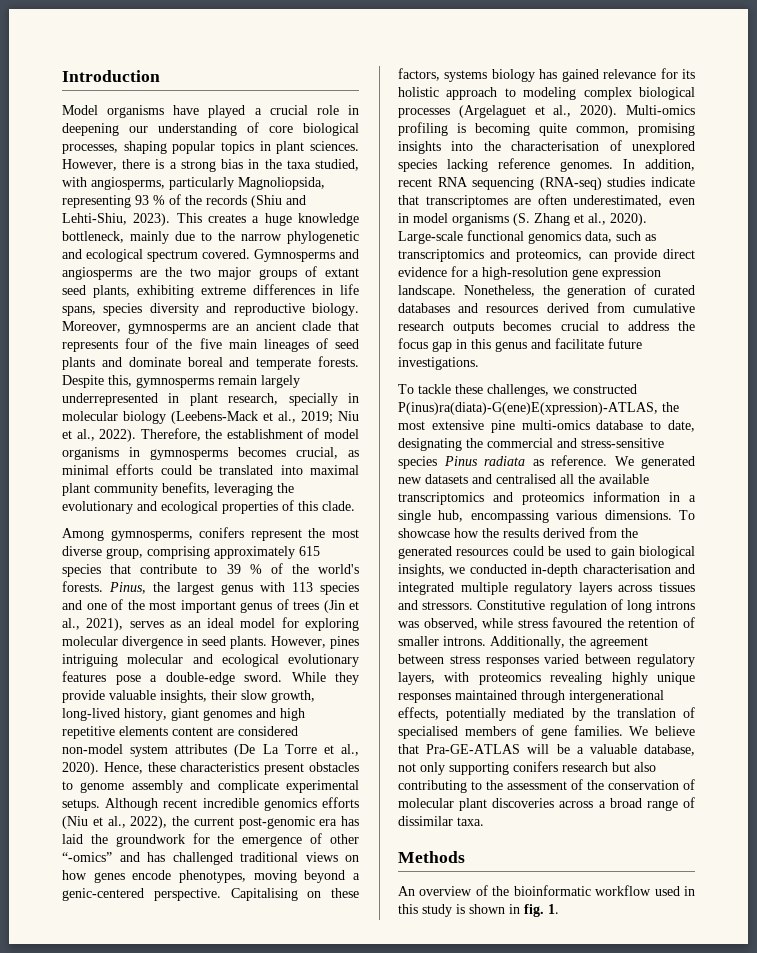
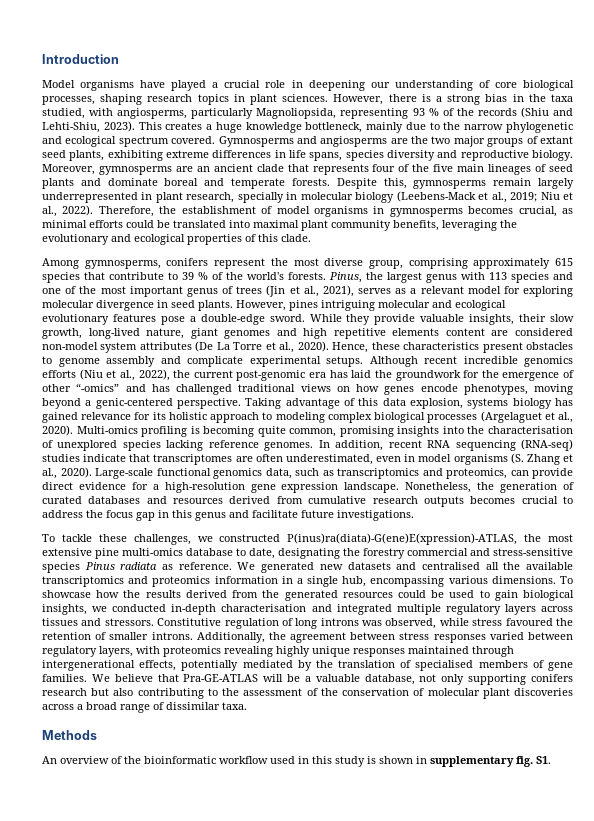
- Model organisms have played a crucial role in deepening our understanding of core biological processes, shaping popular topics in plant sciences.
+ Model organisms have played a crucial role in deepening our understanding of core biological processes, shaping research topics in plant sciences.
- Pinus, the largest genus with 113 species and one of the most important genus of trees (Jin et al., 2021), serves as an ideal model for exploring molecular divergence in seed plants.
+ Pinus, the largest genus with 113 species and one of the most important genus of trees (Jin et al., 2021), serves as a relevant model for exploring molecular divergence in seed plants.
- While they provide valuable insights, their slow growth, long-lived history, giant genomes and high repetitive elements content are considered non-model system attributes (De La Torre et al., 2020).
+ While they provide valuable insights, their slow growth, long-lived nature, giant genomes and high repetitive elements content are considered non-model system attributes (De La Torre et al., 2020).
- Capitalising on these factors, systems biology has gained relevance for its holistic approach to modeling complex biological processes (Argelaguet et al., 2020).
+ Taking advantage of this data explosion, systems biology has gained relevance for its holistic approach to modeling complex biological processes (Argelaguet et al., 2020).
- To tackle these challenges, we constructed P(inus)ra(diata)-G(ene)E(xpression)-ATLAS, the most extensive pine multi-omics database to date, designating the commercial and stress-sensitive species Pinus radiata as reference.
+ To tackle these challenges, we constructed P(inus)ra(diata)-G(ene)E(xpression)-ATLAS, the most extensive pine multi-omics database to date, designating the forestry commercial and stress-sensitive species Pinus radiata as reference.
- An overview of the bioinformatic workflow used in this study is shown in fig. 1.
+ An overview of the bioinformatic workflow used in this study is shown in supplementary fig. S1.

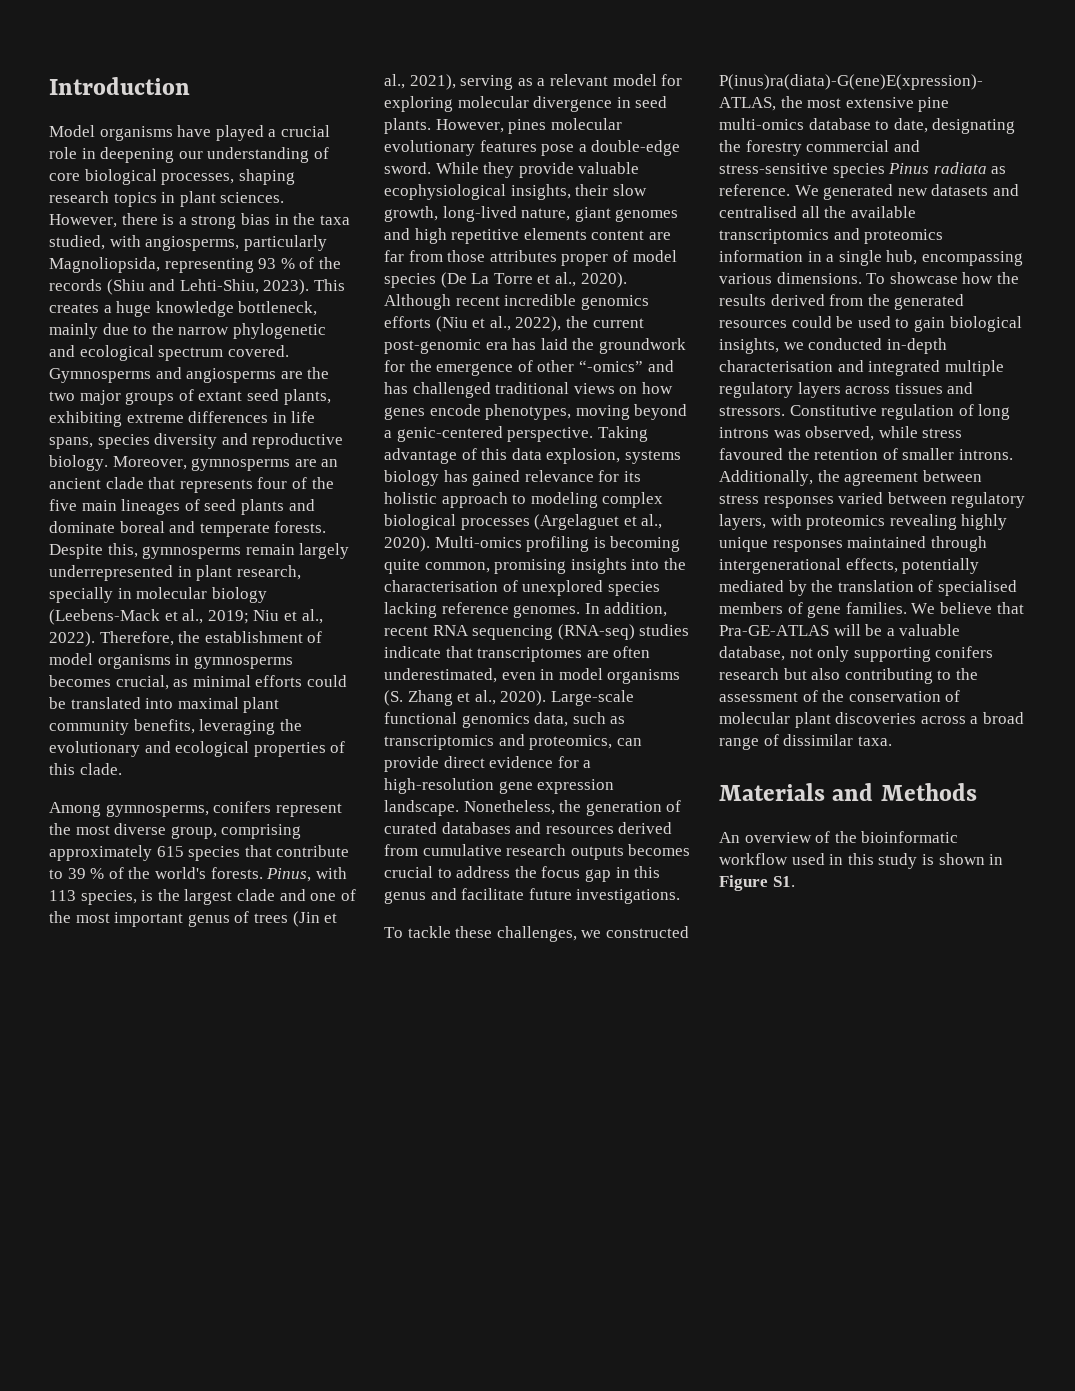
- Pinus, the largest genus with 113 species and one of the most important genus of trees (Jin et al., 2021), serves as a relevant model for exploring molecular divergence in seed plants.
+ Pinus, with 113 species, is the largest clade and one of the most important genus of trees (Jin et al., 2021), serving as a relevant model for exploring molecular divergence in seed plants.
- However, pines intriguing molecular and ecological evolutionary features pose a double-edge sword.
+ However, pines molecular evolutionary features pose a double-edge sword.
- While they provide valuable insights, their slow growth, long-lived nature, giant genomes and high repetitive elements content are considered non-model system attributes (De La Torre et al., 2020).
+ While they provide valuable ecophysiological insights, their slow growth, long-lived nature, giant genomes and high repetitive elements content are far from those attributes proper of model species (De La Torre et al., 2020).
- Hence, these characteristics present obstacles to genome assembly and complicate experimental setups.
- Methods
+ Materials and Methods
- An overview of the bioinformatic workflow used in this study is shown in supplementary fig. S1.
+ An overview of the bioinformatic workflow used in this study is shown in Figure S1.

